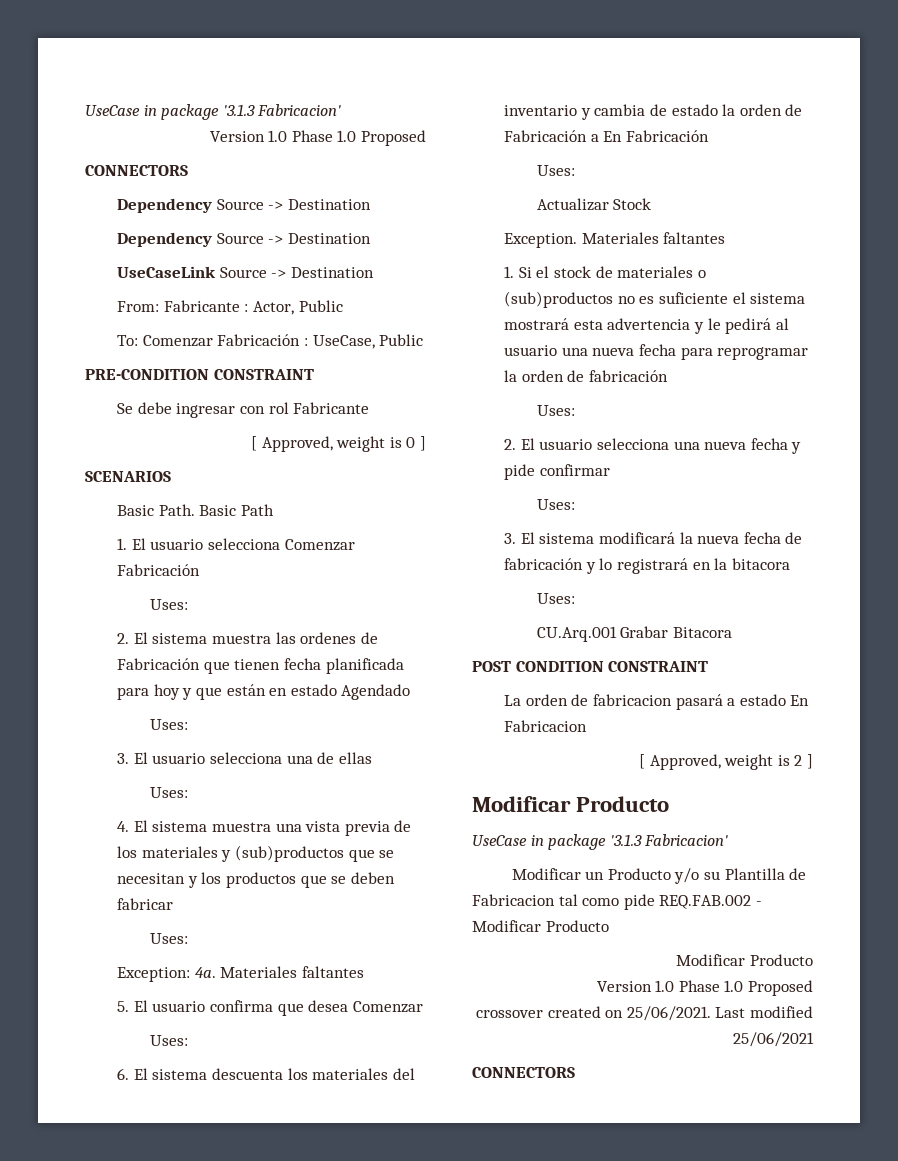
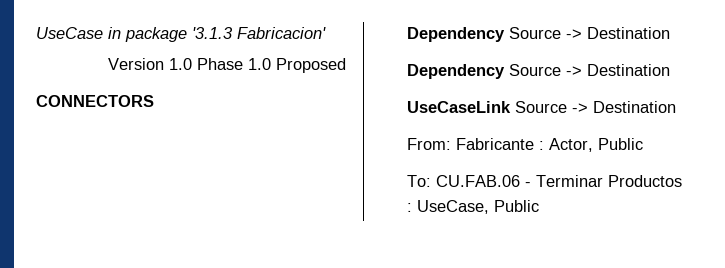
- To: Comenzar Fabricación : UseCase, Public
+ To: CU.FAB.06 - Terminar Productos : UseCase, Public
- PRE-CONDITION CONSTRAINT
- Se debe ingresar con rol Fabricante
- [ Approved, weight is 0 ]
- SCENARIOS
- Basic Path. Basic Path
- 1. El usuario selecciona Comenzar Fabricación
- Uses:
- 2. El sistema muestra las ordenes de Fabricación que tienen fecha planificada para hoy y que están en estado Agendado
- Uses:
- 3. El usuario selecciona una de ellas
- Uses:
- 4. El sistema muestra una vista previa de los materiales y (sub)productos que se necesitan y los productos que se deben fabricar
- Uses:
- Exception: 4a. Materiales faltantes
- 5. El usuario confirma que desea Comenzar
- Uses:
- 6. El sistema descuenta los materiales del inventario y cambia de estado la orden de Fabricación a En Fabricación
- Uses:
- Actualizar Stock
- Exception. Materiales faltantes
- 1. Si el stock de materiales o (sub)productos no es suficiente el sistema mostrará esta advertencia y le pedirá al usuario una nueva fecha para reprogramar la orden de fabricación
- Uses:
- 2. El usuario selecciona una nueva fecha y pide confirmar
- Uses:
- 3. El sistema modificará la nueva fecha de fabricación y lo registrará en la bitacora
- Uses:
- CU.Arq.001 Grabar Bitacora
- POST CONDITION CONSTRAINT
- La orden de fabricacion pasará a estado En Fabricacion
- [ Approved, weight is 2 ]
- Modificar Producto
- UseCase in package '3.1.3 Fabricacion'
- Modificar un Producto y/o su Plantilla de Fabricacion tal como pide REQ.FAB.002 - Modificar Producto
- Modificar Producto
- Version 1.0 Phase 1.0 Proposed
- crossover created on 25/06/2021. Last modified 25/06/2021
- CONNECTORS

